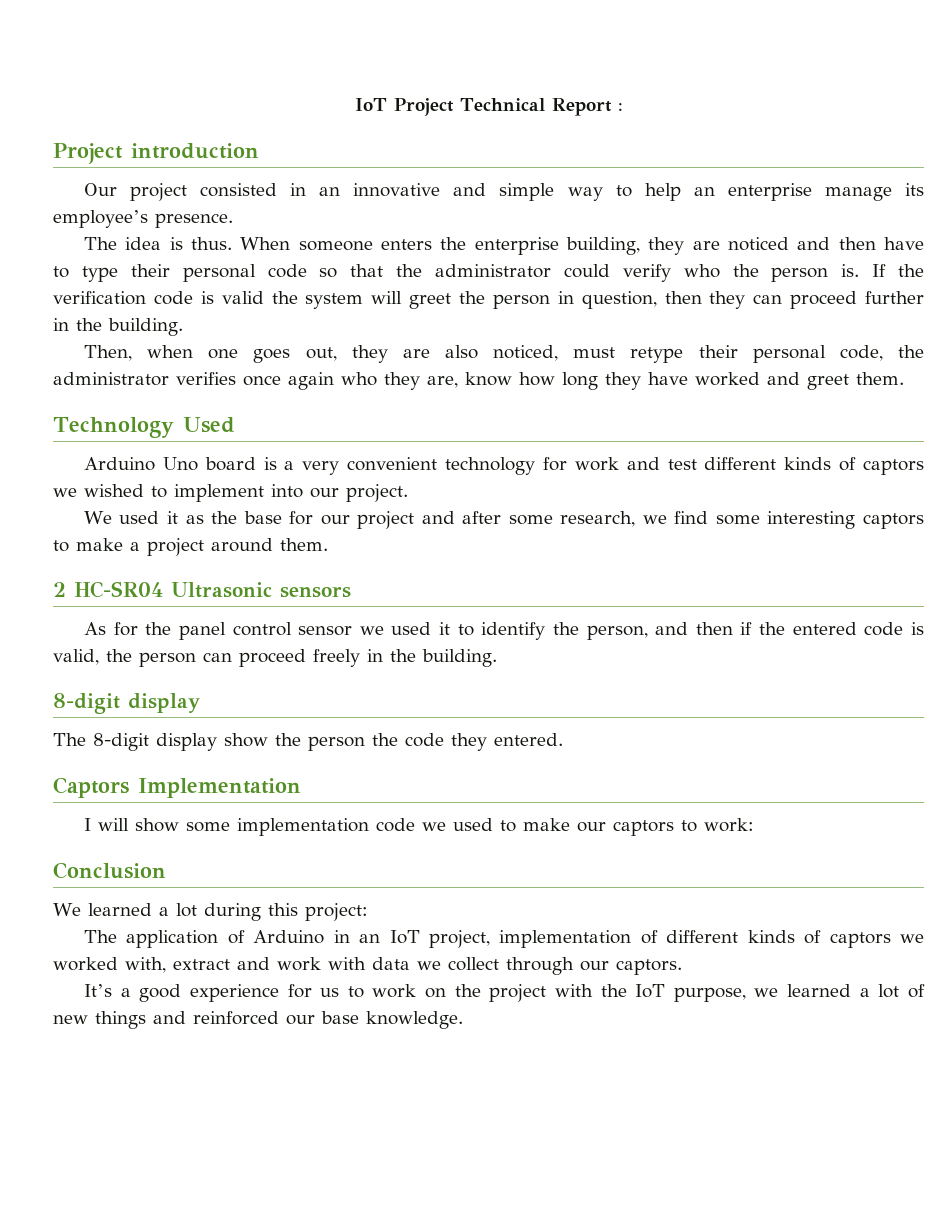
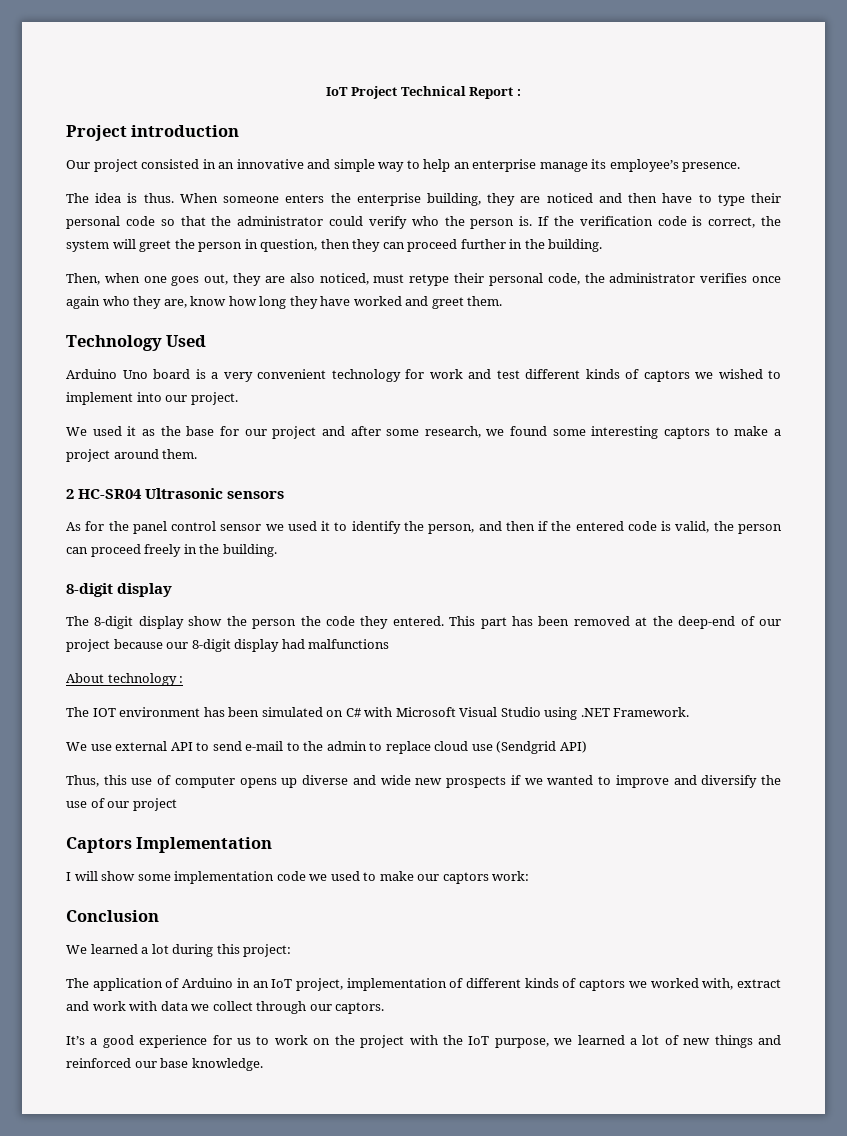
- If the verification code is valid the system will greet the person in question, then they can proceed further in the building.
+ If the verification code is correct, the system will greet the person in question, then they can proceed further in the building.
- We used it as the base for our project and after some research, we find some interesting captors to make a project around them.
+ We used it as the base for our project and after some research, we found some interesting captors to make a project around them.
+ This part has been removed at the deep-end of our project because our 8-digit display had malfunctions
+ About technology :
+ The IOT environment has been simulated on C# with Microsoft Visual Studio using .NET Framework.
+ We use external API to send e-mail to the admin to replace cloud use (Sendgrid API)
+ Thus, this use of computer opens up diverse and wide new prospects if we wanted to improve and diversify the use of our project
- I will show some implementation code we used to make our captors to work:
+ I will show some implementation code we used to make our captors work:

